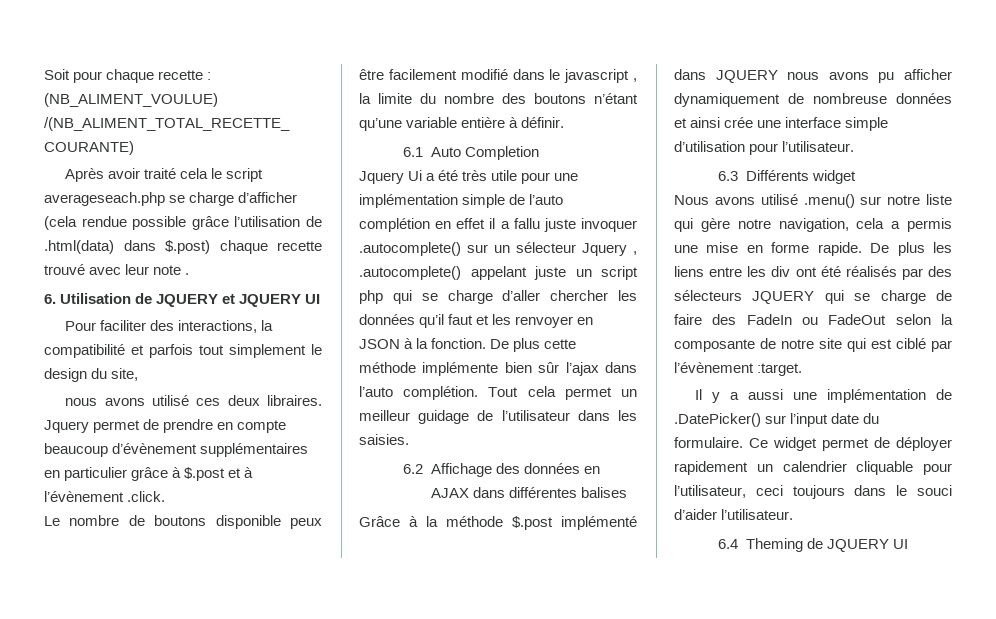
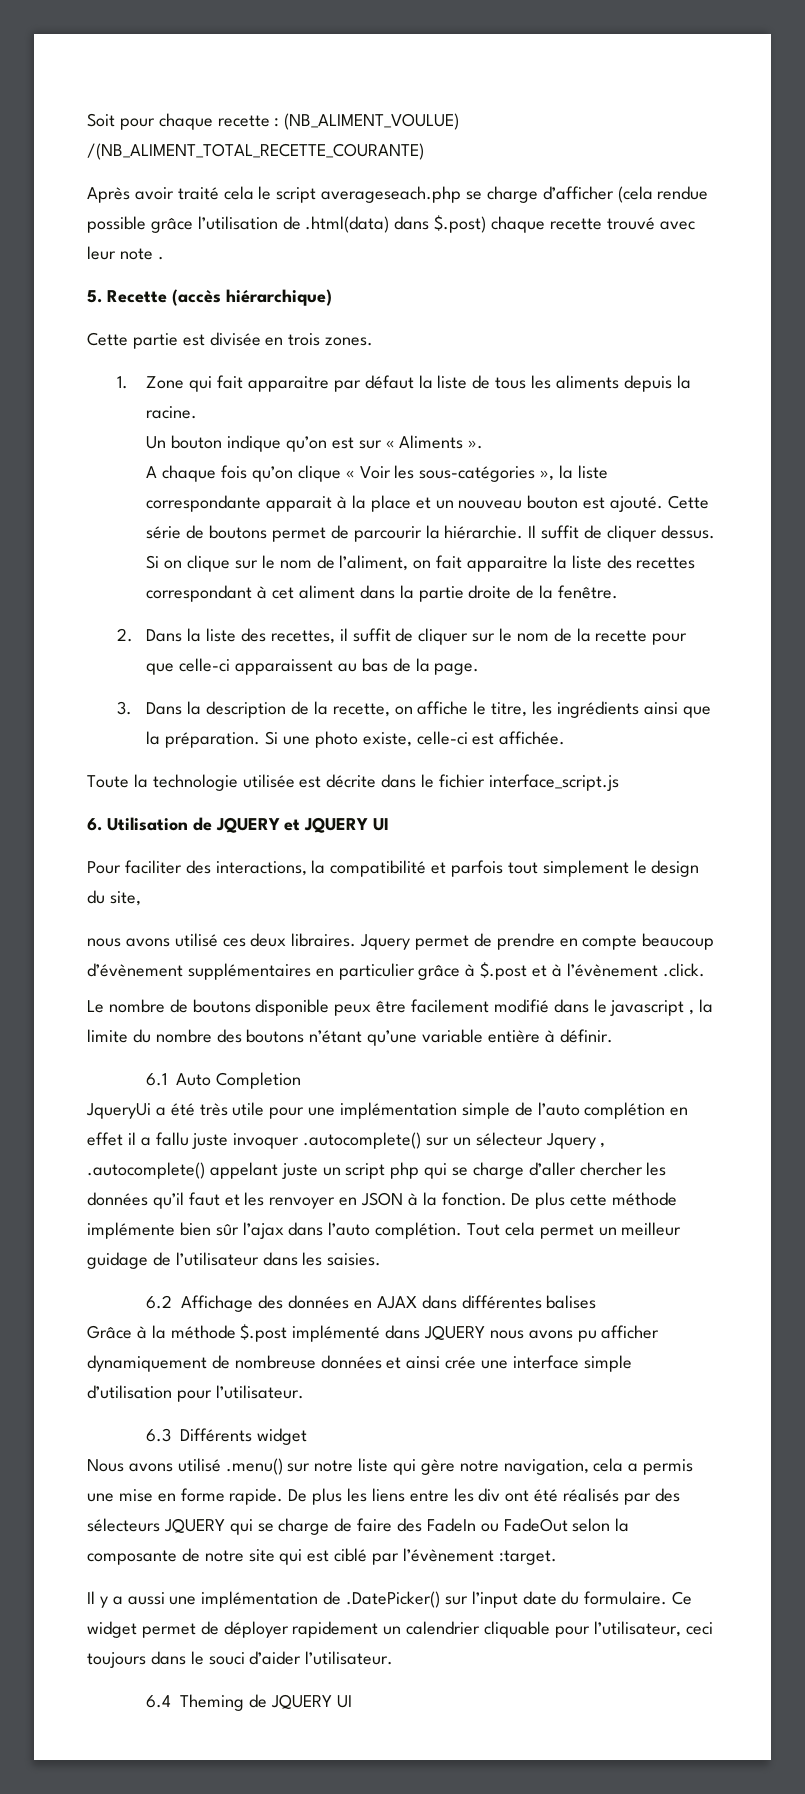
+ 5. Recette (accès hiérarchique)
+ Cette partie est divisée en trois zones.
+ 1. Zone qui fait apparaitre par défaut la liste de tous les aliments depuis la racine.
+ Un bouton indique qu’on est sur « Aliments ».
+ A chaque fois qu’on clique « Voir les sous-catégories », la liste correspondante apparait à la place et un nouveau bouton est ajouté. Cette série de boutons permet de parcourir la hiérarchie. Il suffit de cliquer dessus. Si on clique sur le nom de l’aliment, on fait apparaitre la liste des recettes correspondant à cet aliment dans la partie droite de la fenêtre.
+ 2. Dans la liste des recettes, il suffit de cliquer sur le nom de la recette pour que celle-ci apparaissent au bas de la page.
+ 3. Dans la description de la recette, on affiche le titre, les ingrédients ainsi que la préparation. Si une photo existe, celle-ci est affichée.
+ Toute la technologie utilisée est décrite dans le fichier interface_script.js
- Jquery Ui a été très utile pour une implémentation simple de l’auto complétion en effet il a fallu juste invoquer .autocomplete() sur un sélecteur Jquery , .autocomplete() appelant juste un script php qui se charge d’aller chercher les données qu’il faut et les renvoyer en JSON à la fonction.
+ JqueryUi a été très utile pour une implémentation simple de l’auto complétion en effet il a fallu juste invoquer .autocomplete() sur un sélecteur Jquery , .autocomplete() appelant juste un script php qui se charge d’aller chercher les données qu’il faut et les renvoyer en JSON à la fonction.

